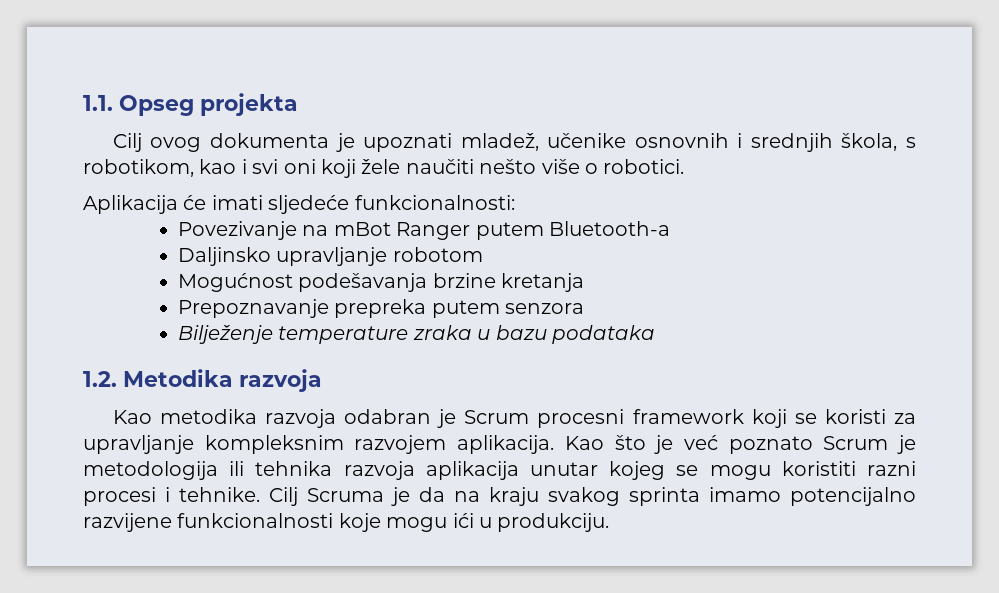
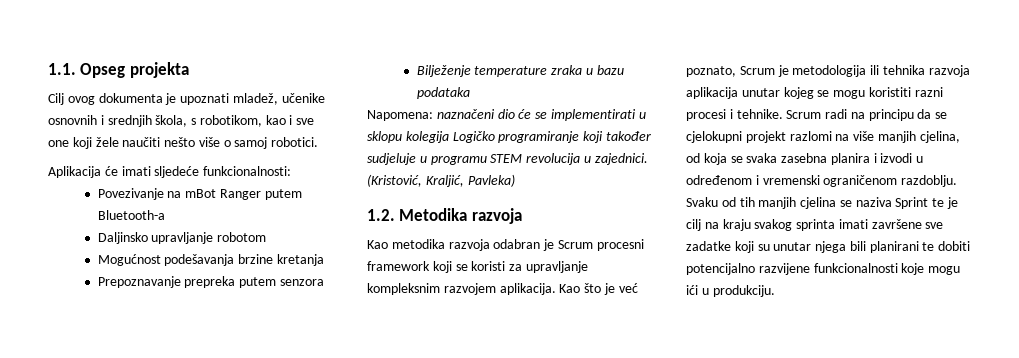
- Cilj ovog dokumenta je upoznati mladež, učenike osnovnih i srednjih škola, s robotikom, kao i svi oni koji žele naučiti nešto više o robotici.
+ Cilj ovog dokumenta je upoznati mladež, učenike osnovnih i srednjih škola, s robotikom, kao i sve one koji žele naučiti nešto više o samoj robotici.
+ Napomena: naznačeni dio će se implementirati u sklopu kolegija Logičko programiranje koji također sudjeluje u programu STEM revolucija u zajednici. (Kristović, Kraljić, Pavleka)
- Kao što je već poznato Scrum je metodologija ili tehnika razvoja aplikacija unutar kojeg se mogu koristiti razni procesi i tehnike.
+ Kao što je već poznato, Scrum je metodologija ili tehnika razvoja aplikacija unutar kojeg se mogu koristiti razni procesi i tehnike.
- Cilj Scruma je da na kraju svakog sprinta imamo potencijalno razvijene funkcionalnosti koje mogu ići u produkciju.
+ Scrum radi na principu da se cjelokupni projekt razlomi na više manjih cjelina, od koja se svaka zasebna planira i izvodi u određenom i vremenski ograničenom razdoblju. Svaku od tih manjih cjelina se naziva Sprint te je cilj na kraju svakog sprinta imati završene sve zadatke koji su unutar njega bili planirani te dobiti potencijalno razvijene funkcionalnosti koje mogu ići u produkciju.

